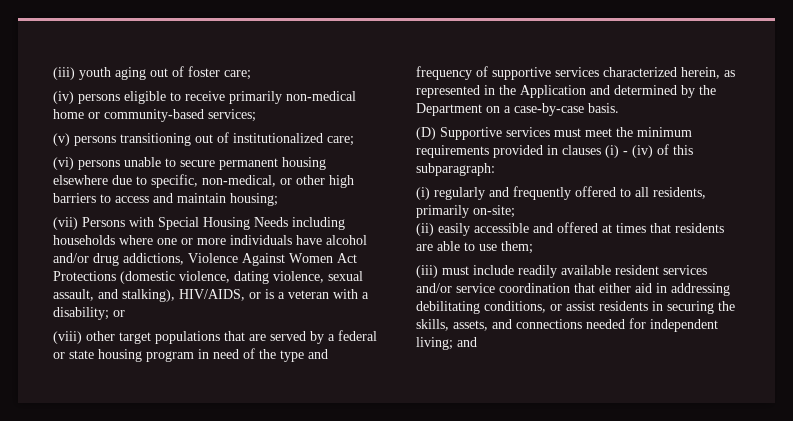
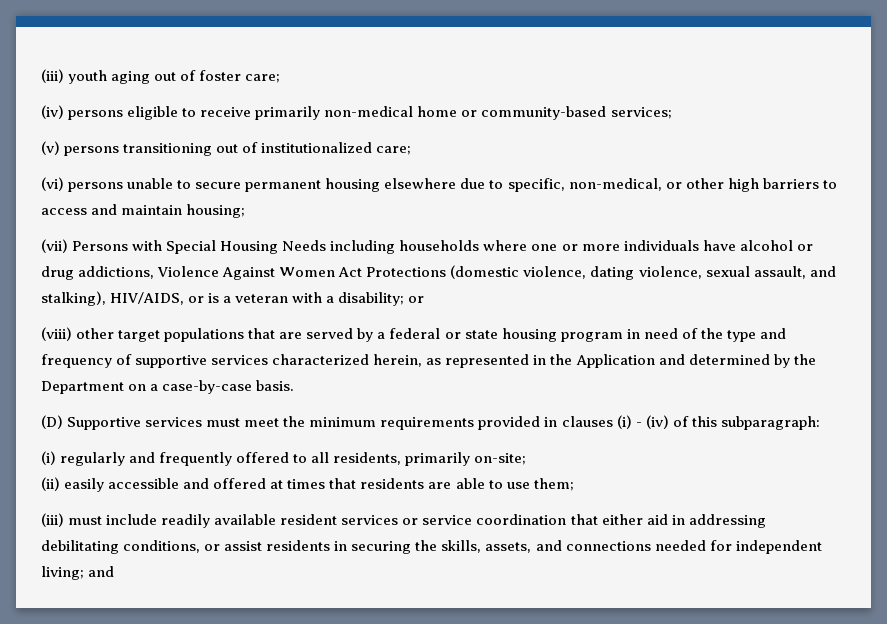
- (vii) Persons with Special Housing Needs including households where one or more individuals have alcohol and/or drug addictions, Violence Against Women Act Protections (domestic violence, dating violence, sexual assault, and stalking), HIV/AIDS, or is a veteran with a disability; or
+ (vii) Persons with Special Housing Needs including households where one or more individuals have alcohol or drug addictions, Violence Against Women Act Protections (domestic violence, dating violence, sexual assault, and stalking), HIV/AIDS, or is a veteran with a disability; or
- (iii) must include readily available resident services and/or service coordination that either aid in addressing debilitating conditions, or assist residents in securing the skills, assets, and connections needed for independent living; and
+ (iii) must include readily available resident services or service coordination that either aid in addressing debilitating conditions, or assist residents in securing the skills, assets, and connections needed for independent living; and

